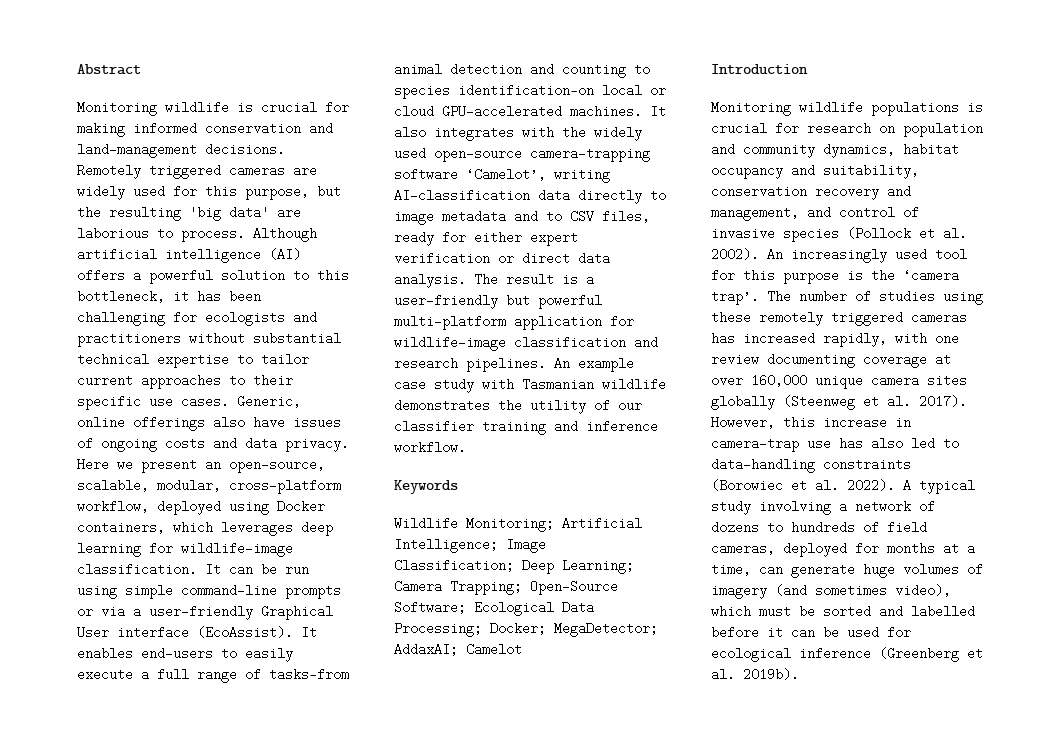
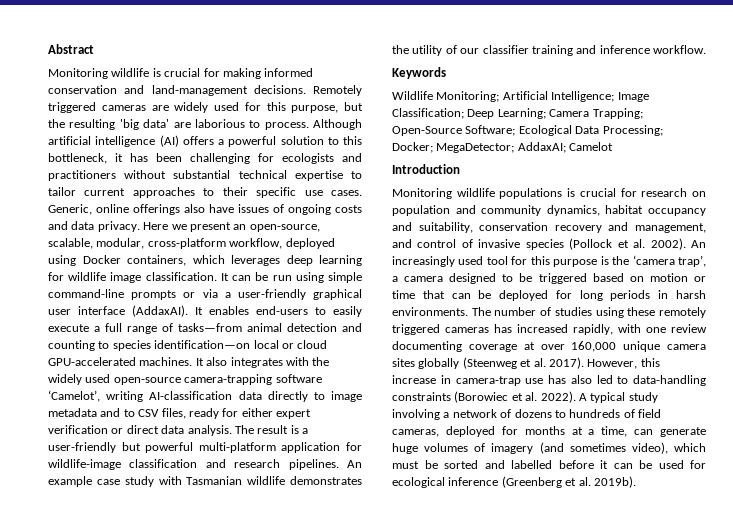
- Here we present an open-source, scalable, modular, cross-platform workflow, deployed using Docker containers, which leverages deep learning for wildlife-image classification.
+ Here we present an open-source, scalable, modular, cross-platform workflow, deployed using Docker containers, which leverages deep learning for wildlife image classification.
- It can be run using simple command-line prompts or via a user-friendly Graphical User interface (EcoAssist).
+ It can be run using simple command-line prompts or via a user-friendly graphical user interface (AddaxAI).
- An increasingly used tool for this purpose is the ‘camera trap’.
+ An increasingly used tool for this purpose is the ‘camera trap’, a camera designed to be triggered based on motion or time that can be deployed for long periods in harsh environments.

